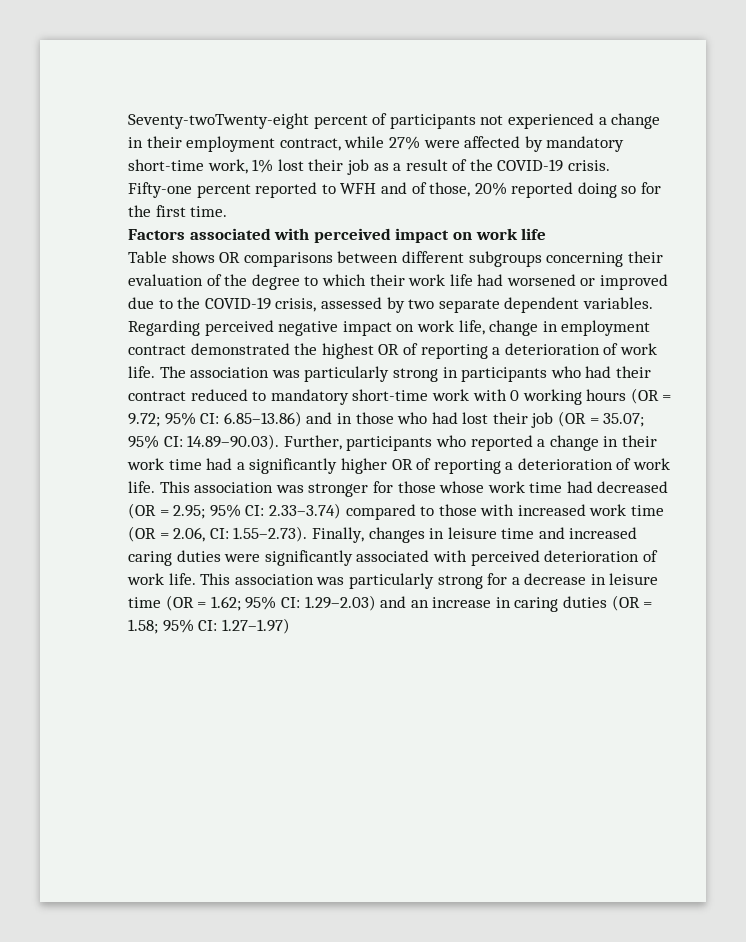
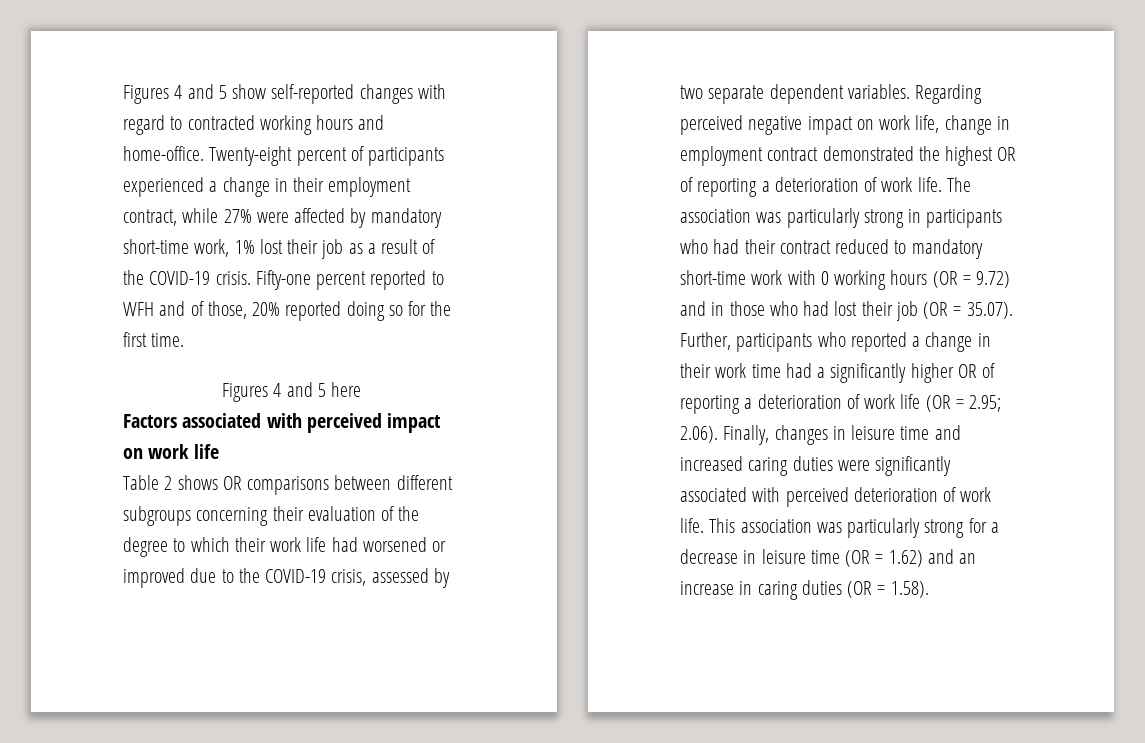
- Seventy-twoTwenty-eight percent of participants not experienced a change in their employment contract, while 27% were affected by mandatory short-time work, 1% lost their job as a result of the COVID-19 crisis.
+ Figures 4 and 5 show self-reported changes with regard to contracted working hours and home-office. Twenty-eight percent of participants experienced a change in their employment contract, while 27% were affected by mandatory short-time work, 1% lost their job as a result of the COVID-19 crisis.
+ Figures 4 and 5 here
- Table shows OR comparisons between different subgroups concerning their evaluation of the degree to which their work life had worsened or improved due to the COVID-19 crisis, assessed by two separate dependent variables.
+ Table 2 shows OR comparisons between different subgroups concerning their evaluation of the degree to which their work life had worsened or improved due to the COVID-19 crisis, assessed by two separate dependent variables.
- The association was particularly strong in participants who had their contract reduced to mandatory short-time work with 0 working hours (OR = 9.72; 95% CI: 6.85–13.86) and in those who had lost their job (OR = 35.07; 95% CI: 14.89–90.03). Further, participants who reported a change in their work time had a significantly higher OR of reporting a deterioration of work life. This association was stronger for those whose work time had decreased (OR = 2.95; 95% CI: 2.33–3.74) compared to those with increased work time (OR = 2.06, CI: 1.55–2.73). Finally, changes in leisure time and increased caring duties were significantly associated with perceived deterioration of work life.
+ The association was particularly strong in participants who had their contract reduced to mandatory short-time work with 0 working hours (OR = 9.72) and in those who had lost their job (OR = 35.07). Further, participants who reported a change in their work time had a significantly higher OR of reporting a deterioration of work life (OR = 2.95; 2.06). Finally, changes in leisure time and increased caring duties were significantly associated with perceived deterioration of work life.
- This association was particularly strong for a decrease in leisure time (OR = 1.62; 95% CI: 1.29–2.03) and an increase in caring duties (OR = 1.58; 95% CI: 1.27–1.97)
+ This association was particularly strong for a decrease in leisure time (OR = 1.62) and an increase in caring duties (OR = 1.58).

